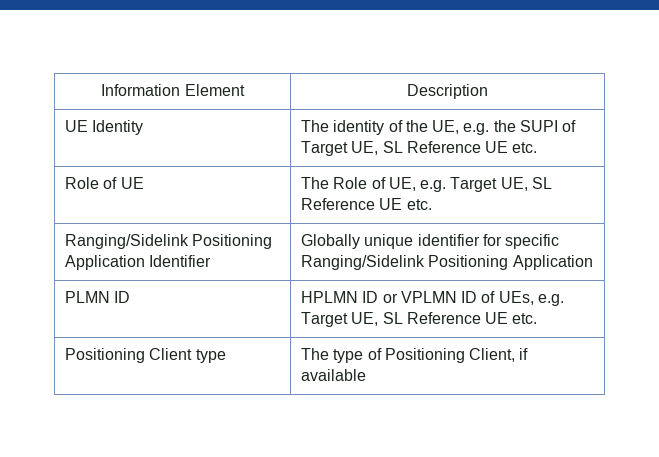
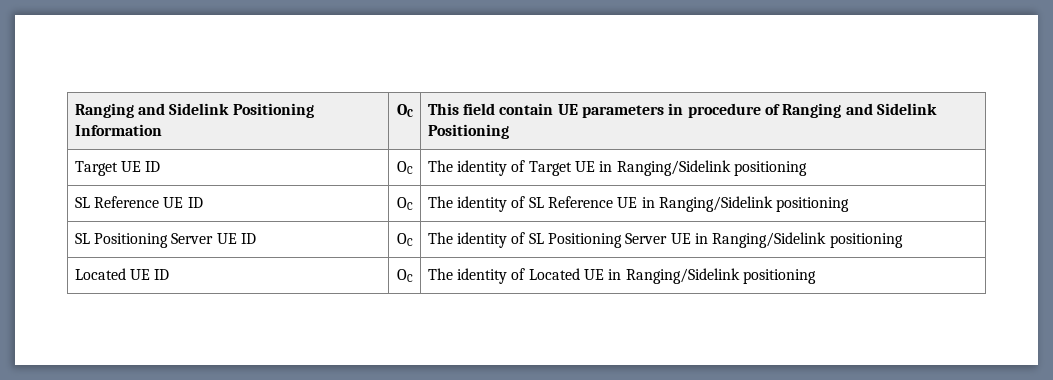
- Information Element | Description
- UE Identity | The identity of the UE, e.g. the SUPI of Target UE, SL Reference UE etc.
- Role of UE | The Role of UE, e.g. Target UE, SL Reference UE etc.
- Ranging/Sidelink Positioning Application Identifier | Globally unique identifier for specific Ranging/Sidelink Positioning Application
- PLMN ID | HPLMN ID or VPLMN ID of UEs, e.g. Target UE, SL Reference UE etc.
- Positioning Client type | The type of Positioning Client, if available
+ Ranging and Sidelink Positioning Information | OC | This field contain UE parameters in procedure of Ranging and Sidelink Positioning
+ Target UE ID | OC | The identity of Target UE in Ranging/Sidelink positioning
+ SL Reference UE ID | OC | The identity of SL Reference UE in Ranging/Sidelink positioning
+ SL Positioning Server UE ID | OC | The identity of SL Positioning Server UE in Ranging/Sidelink positioning
+ Located UE ID | OC | The identity of Located UE in Ranging/Sidelink positioning

